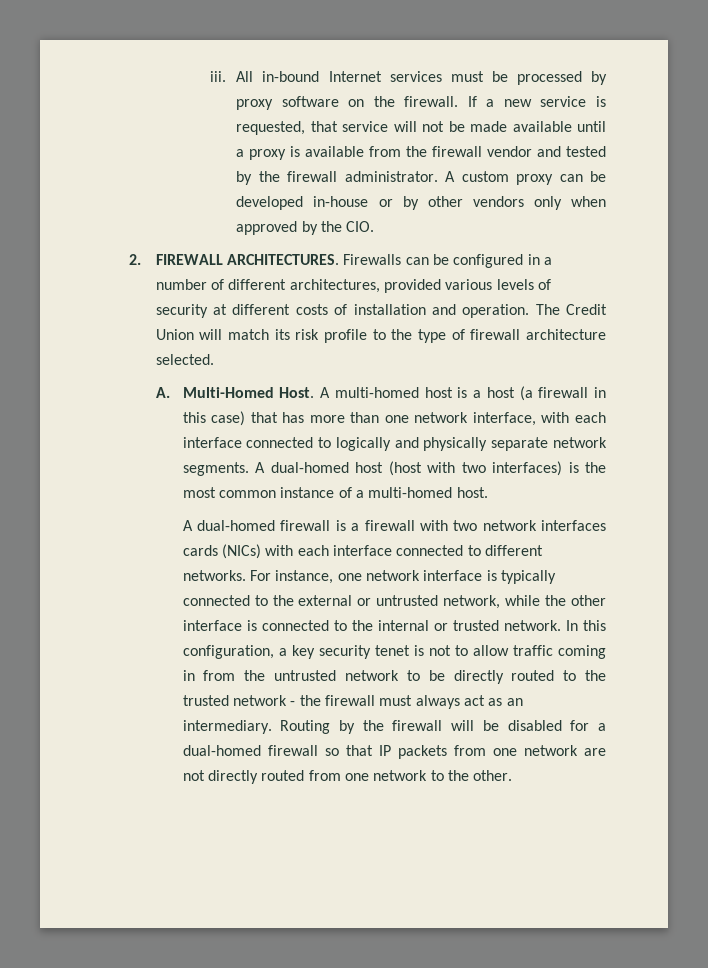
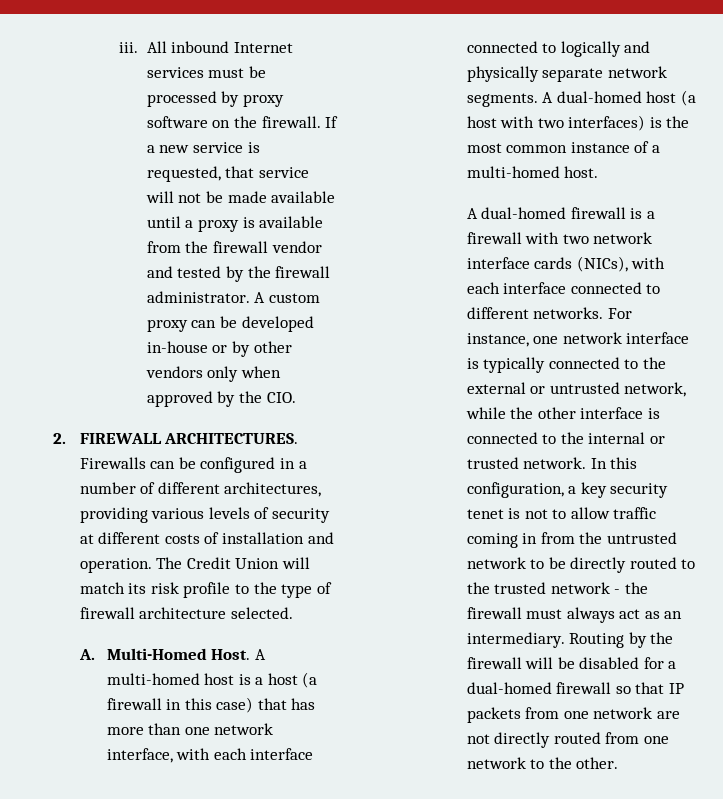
- All in-bound Internet services must be processed by proxy software on the firewall.
+ All inbound Internet services must be processed by proxy software on the firewall.
- Firewalls can be configured in a number of different architectures, provided various levels of security at different costs of installation and operation.
+ Firewalls can be configured in a number of different architectures, providing various levels of security at different costs of installation and operation.
- A dual-homed host (host with two interfaces) is the most common instance of a multi-homed host.
+ A dual-homed host (a host with two interfaces) is the most common instance of a multi-homed host.
- A dual-homed firewall is a firewall with two network interfaces cards (NICs) with each interface connected to different networks.
+ A dual-homed firewall is a firewall with two network interface cards (NICs), with each interface connected to different networks.

